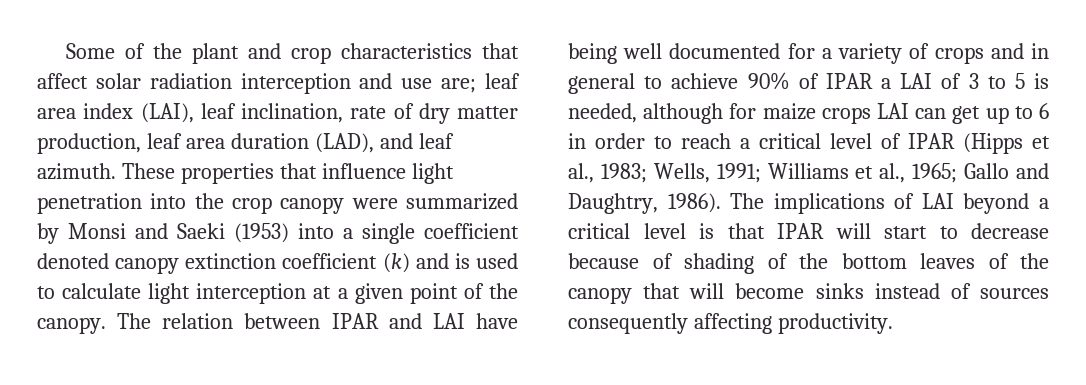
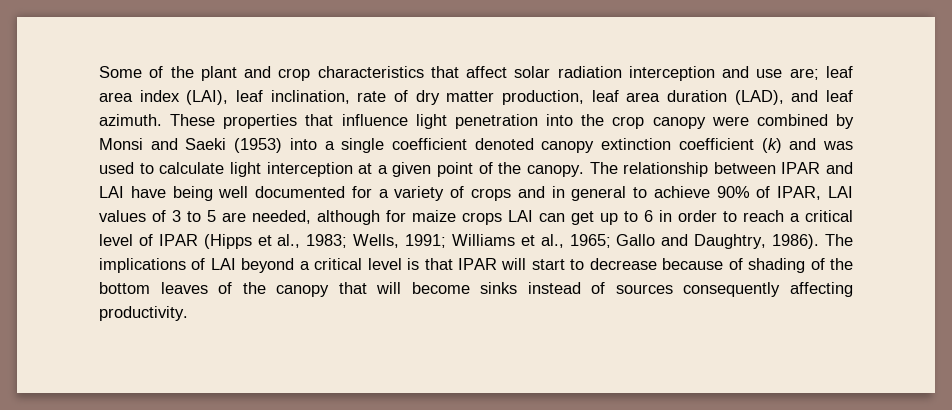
- These properties that influence light penetration into the crop canopy were summarized by Monsi and Saeki (1953) into a single coefficient denoted canopy extinction coefficient (k) and is used to calculate light interception at a given point of the canopy.
+ These properties that influence light penetration into the crop canopy were combined by Monsi and Saeki (1953) into a single coefficient denoted canopy extinction coefficient (k) and was used to calculate light interception at a given point of the canopy.
- The relation between IPAR and LAI have being well documented for a variety of crops and in general to achieve 90% of IPAR a LAI of 3 to 5 is needed, although for maize crops LAI can get up to 6 in order to reach a critical level of IPAR (Hipps et al., 1983; Wells, 1991; Williams et al., 1965; Gallo and Daughtry, 1986).
+ The relationship between IPAR and LAI have being well documented for a variety of crops and in general to achieve 90% of IPAR, LAI values of 3 to 5 are needed, although for maize crops LAI can get up to 6 in order to reach a critical level of IPAR (Hipps et al., 1983; Wells, 1991; Williams et al., 1965; Gallo and Daughtry, 1986).

